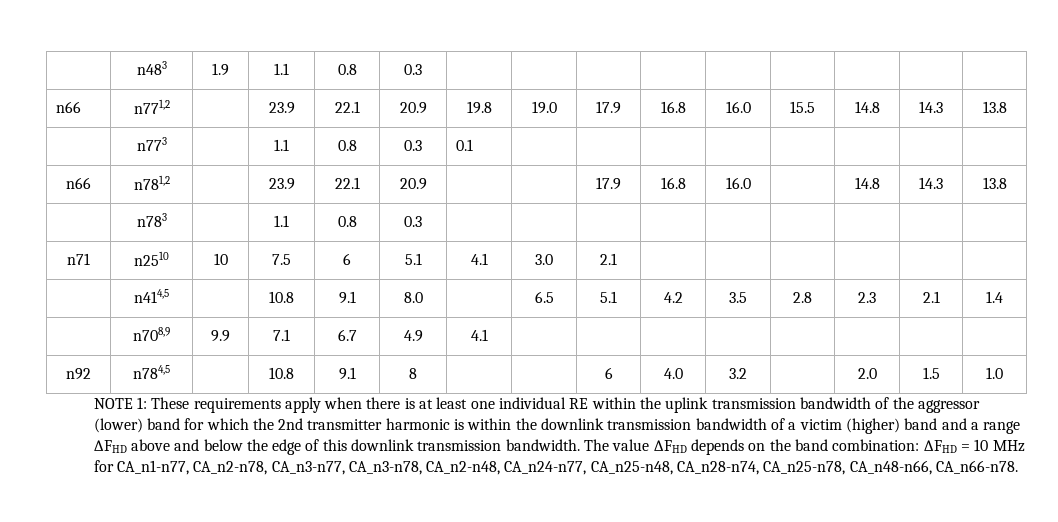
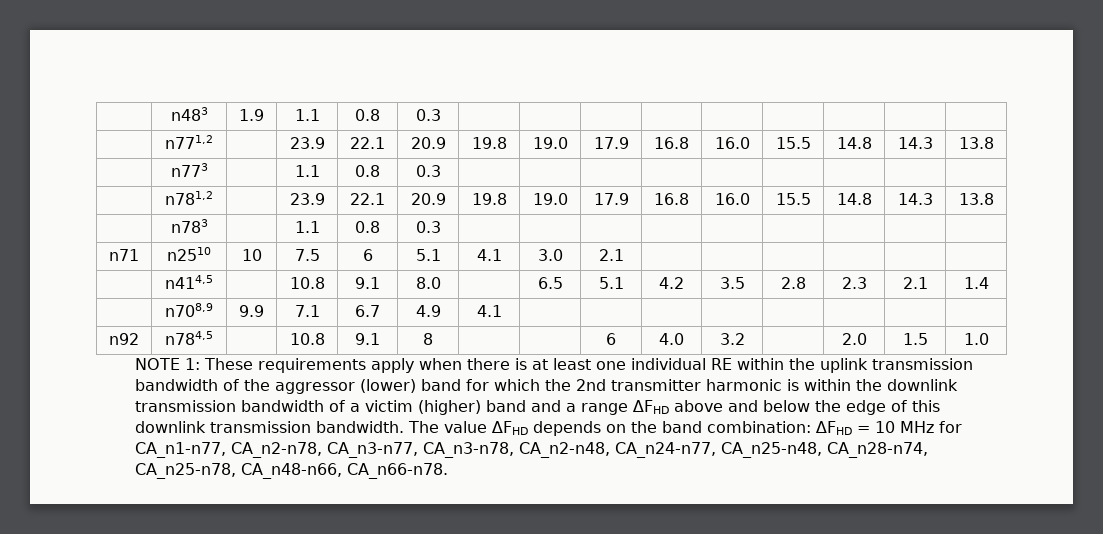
- n66 | n771,2 | | 23.9 | 22.1 | 20.9 | 19.8 | 19.0 | 17.9 | 16.8 | 16.0 | 15.5 | 14.8 | 14.3 | 13.8
+ | n771,2 | | 23.9 | 22.1 | 20.9 | 19.8 | 19.0 | 17.9 | 16.8 | 16.0 | 15.5 | 14.8 | 14.3 | 13.8
- | n773 | | 1.1 | 0.8 | 0.3 | 0.1 | | | | | | | |
- n66 | n781,2 | | 23.9 | 22.1 | 20.9 | | | 17.9 | 16.8 | 16.0 | | 14.8 | 14.3 | 13.8
+ | n773 | | 1.1 | 0.8 | 0.3 | | | | | | | | |
+ | n781,2 | | 23.9 | 22.1 | 20.9 | 19.8 | 19.0 | 17.9 | 16.8 | 16.0 | 15.5 | 14.8 | 14.3 | 13.8

